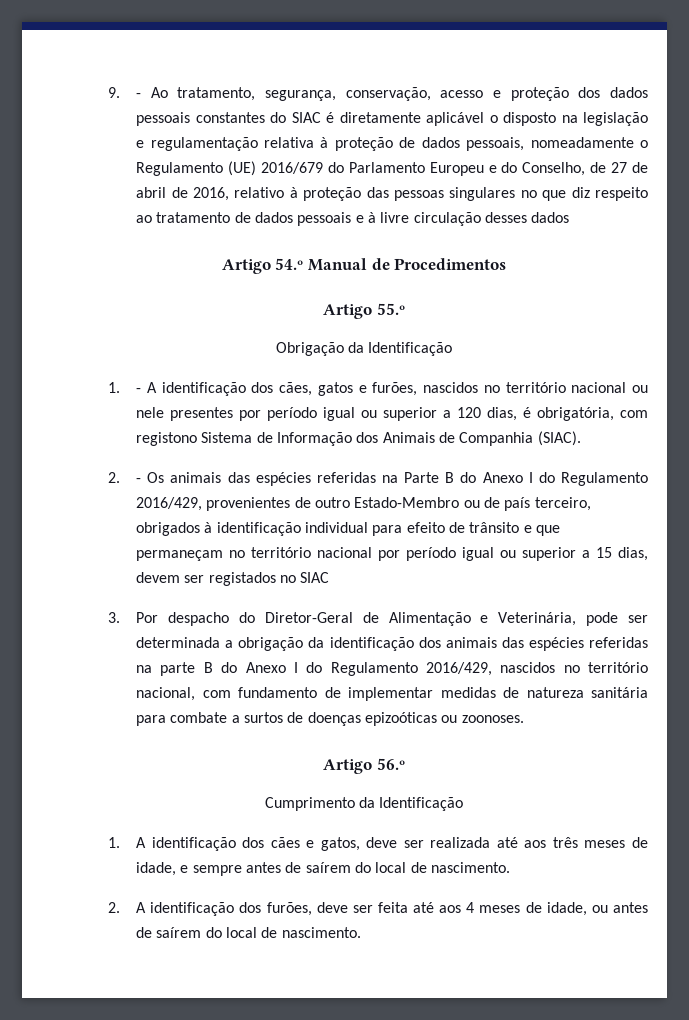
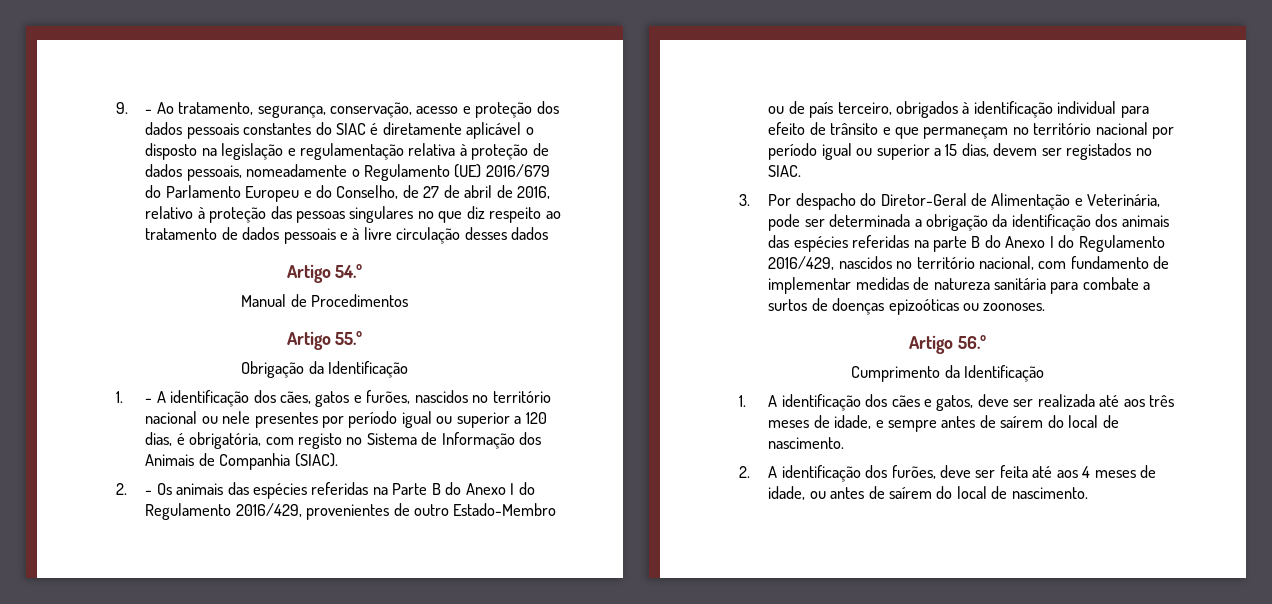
- Artigo 54.º Manual de Procedimentos
+ Artigo 54.º
+ Manual de Procedimentos
- 1. - A identificação dos cães, gatos e furões, nascidos no território nacional ou nele presentes por período igual ou superior a 120 dias, é obrigatória, com registono Sistema de Informação dos Animais de Companhia (SIAC).
+ 1. - A identificação dos cães, gatos e furões, nascidos no território nacional ou nele presentes por período igual ou superior a 120 dias, é obrigatória, com registo no Sistema de Informação dos Animais de Companhia (SIAC).
- 2. - Os animais das espécies referidas na Parte B do Anexo I do Regulamento 2016/429, provenientes de outro Estado-Membro ou de país terceiro, obrigados à identificação individual para efeito de trânsito e que permaneçam no território nacional por período igual ou superior a 15 dias, devem ser registados no SIAC
+ 2. - Os animais das espécies referidas na Parte B do Anexo I do Regulamento 2016/429, provenientes de outro Estado-Membro ou de país terceiro, obrigados à identificação individual para efeito de trânsito e que permaneçam no território nacional por período igual ou superior a 15 dias, devem ser registados no SIAC.

